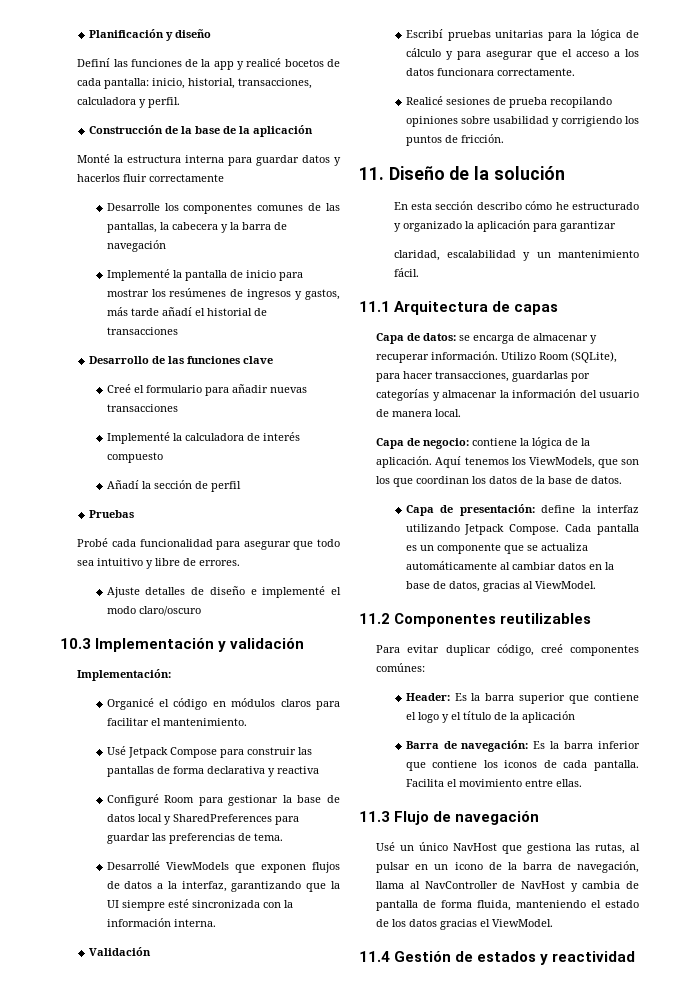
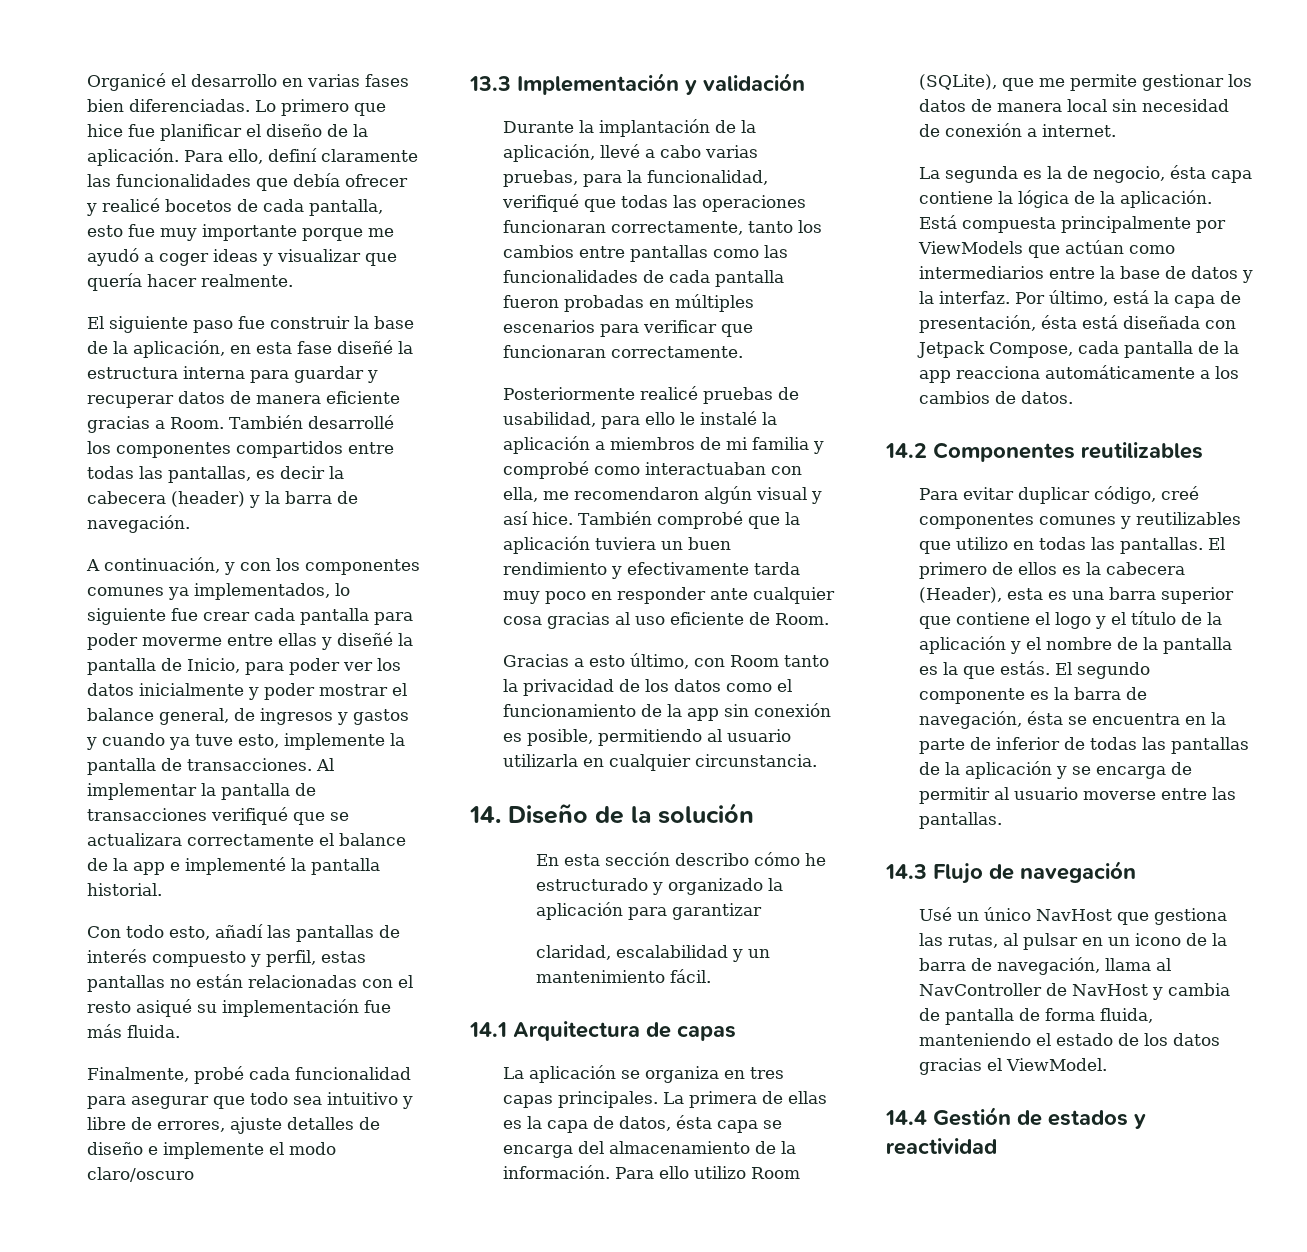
- Planificación y diseño
- Definí las funciones de la app y realicé bocetos de cada pantalla: inicio, historial, transacciones, calculadora y perfil.
- Construcción de la base de la aplicación
- Monté la estructura interna para guardar datos y hacerlos fluir correctamente
- Desarrolle los componentes comunes de las pantallas, la cabecera y la barra de navegación
- Implementé la pantalla de inicio para mostrar los resúmenes de ingresos y gastos, más tarde añadí el historial de transacciones
- Desarrollo de las funciones clave
- Creé el formulario para añadir nuevas transacciones
- Implementé la calculadora de interés compuesto
- Añadí la sección de perfil
- Pruebas
- Probé cada funcionalidad para asegurar que todo sea intuitivo y libre de errores.
- Ajuste detalles de diseño e implementé el modo claro/oscuro
+ Organicé el desarrollo en varias fases bien diferenciadas. Lo primero que hice fue planificar el diseño de la aplicación. Para ello, definí claramente las funcionalidades que debía ofrecer y realicé bocetos de cada pantalla, esto fue muy importante porque me ayudó a coger ideas y visualizar que quería hacer realmente.
+ El siguiente paso fue construir la base de la aplicación, en esta fase diseñé la estructura interna para guardar y recuperar datos de manera eficiente gracias a Room. También desarrollé los componentes compartidos entre todas las pantallas, es decir la cabecera (header) y la barra de navegación.
+ A continuación, y con los componentes comunes ya implementados, lo siguiente fue crear cada pantalla para poder moverme entre ellas y diseñé la pantalla de Inicio, para poder ver los datos inicialmente y poder mostrar el balance general, de ingresos y gastos y cuando ya tuve esto, implemente la pantalla de transacciones. Al implementar la pantalla de transacciones verifiqué que se actualizara correctamente el balance de la app e implementé la pantalla historial.
+ Con todo esto, añadí las pantallas de interés compuesto y perfil, estas pantallas no están relacionadas con el resto asiqué su implementación fue más fluida.
+ Finalmente, probé cada funcionalidad para asegurar que todo sea intuitivo y libre de errores, ajuste detalles de diseño e implemente el modo claro/oscuro
- 10.3 Implementación y validación
+ 13.3 Implementación y validación
- Implementación:
- Organicé el código en módulos claros para facilitar el mantenimiento.
- Usé Jetpack Compose para construir las pantallas de forma declarativa y reactiva
- Configuré Room para gestionar la base de datos local y SharedPreferences para guardar las preferencias de tema.
- Desarrollé ViewModels que exponen flujos de datos a la interfaz, garantizando que la UI siempre esté sincronizada con la información interna.
- Validación
- Escribí pruebas unitarias para la lógica de cálculo y para asegurar que el acceso a los datos funcionara correctamente.
- Realicé sesiones de prueba recopilando opiniones sobre usabilidad y corrigiendo los puntos de fricción.
- 11. Diseño de la solución
+ Durante la implantación de la aplicación, llevé a cabo varias pruebas, para la funcionalidad, verifiqué que todas las operaciones funcionaran correctamente, tanto los cambios entre pantallas como las funcionalidades de cada pantalla fueron probadas en múltiples escenarios para verificar que funcionaran correctamente.
+ Posteriormente realicé pruebas de usabilidad, para ello le instalé la aplicación a miembros de mi familia y comprobé como interactuaban con ella, me recomendaron algún visual y así hice. También comprobé que la aplicación tuviera un buen rendimiento y efectivamente tarda muy poco en responder ante cualquier cosa gracias al uso eficiente de Room.
+ Gracias a esto último, con Room tanto la privacidad de los datos como el funcionamiento de la app sin conexión es posible, permitiendo al usuario utilizarla en cualquier circunstancia.
+ 14. Diseño de la solución
- 11.1 Arquitectura de capas
+ 14.1 Arquitectura de capas
- Capa de datos: se encarga de almacenar y recuperar información. Utilizo Room (SQLite), para hacer transacciones, guardarlas por categorías y almacenar la información del usuario de manera local.
- Capa de negocio: contiene la lógica de la aplicación.
+ La aplicación se organiza en tres capas principales. La primera de ellas es la capa de datos, ésta capa se encarga del almacenamiento de la información. Para ello utilizo Room (SQLite), que me permite gestionar los datos de manera local sin necesidad de conexión a internet.
+ La segunda es la de negocio, ésta capa contiene la lógica de la aplicación.
- Aquí tenemos los ViewModels, que son los que coordinan los datos de la base de datos.
- Capa de presentación: define la interfaz utilizando Jetpack Compose. Cada pantalla es un componente que se actualiza automáticamente al cambiar datos en la base de datos, gracias al ViewModel.
- 11.2 Componentes reutilizables
+ Está compuesta principalmente por ViewModels que actúan como intermediarios entre la base de datos y la interfaz. Por último, está la capa de presentación, ésta está diseñada con Jetpack Compose, cada pantalla de la app reacciona automáticamente a los cambios de datos.
+ 14.2 Componentes reutilizables
- Para evitar duplicar código, creé componentes comúnes:
- Header: Es la barra superior que contiene el logo y el título de la aplicación
- Barra de navegación: Es la barra inferior que contiene los iconos de cada pantalla. Facilita el movimiento entre ellas.
- 11.3 Flujo de navegación
+ Para evitar duplicar código, creé componentes comunes y reutilizables que utilizo en todas las pantallas. El primero de ellos es la cabecera (Header), esta es una barra superior que contiene el logo y el título de la aplicación y el nombre de la pantalla es la que estás. El segundo componente es la barra de navegación, ésta se encuentra en la parte de inferior de todas las pantallas de la aplicación y se encarga de permitir al usuario moverse entre las pantallas.
+ 14.3 Flujo de navegación
- 11.4 Gestión de estados y reactividad
+ 14.4 Gestión de estados y reactividad

